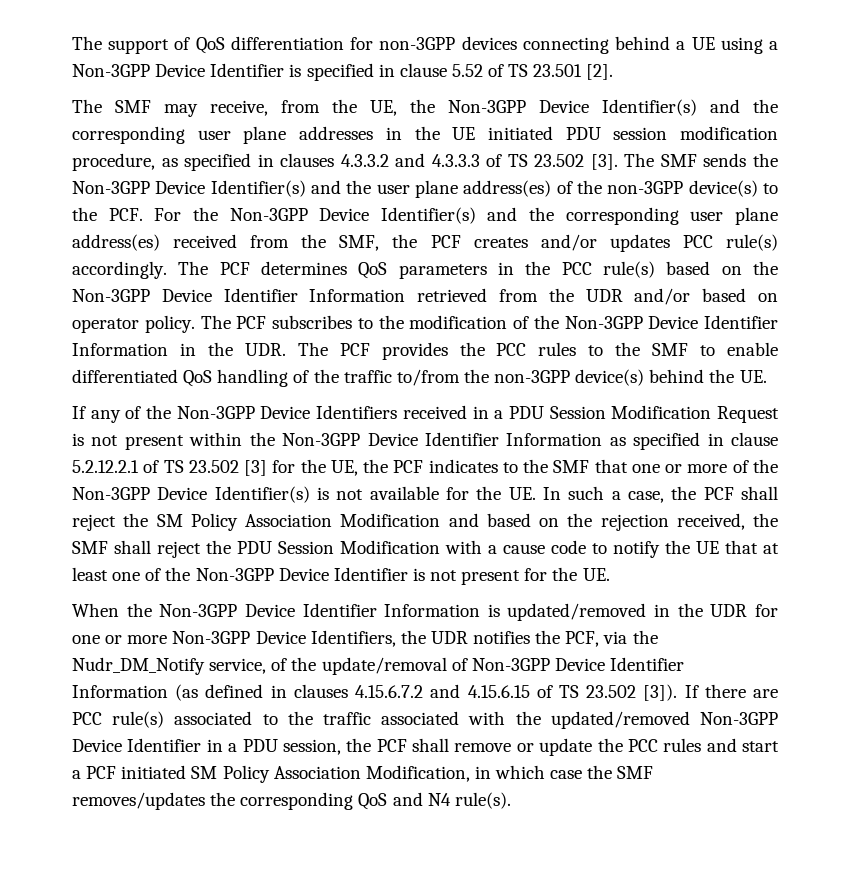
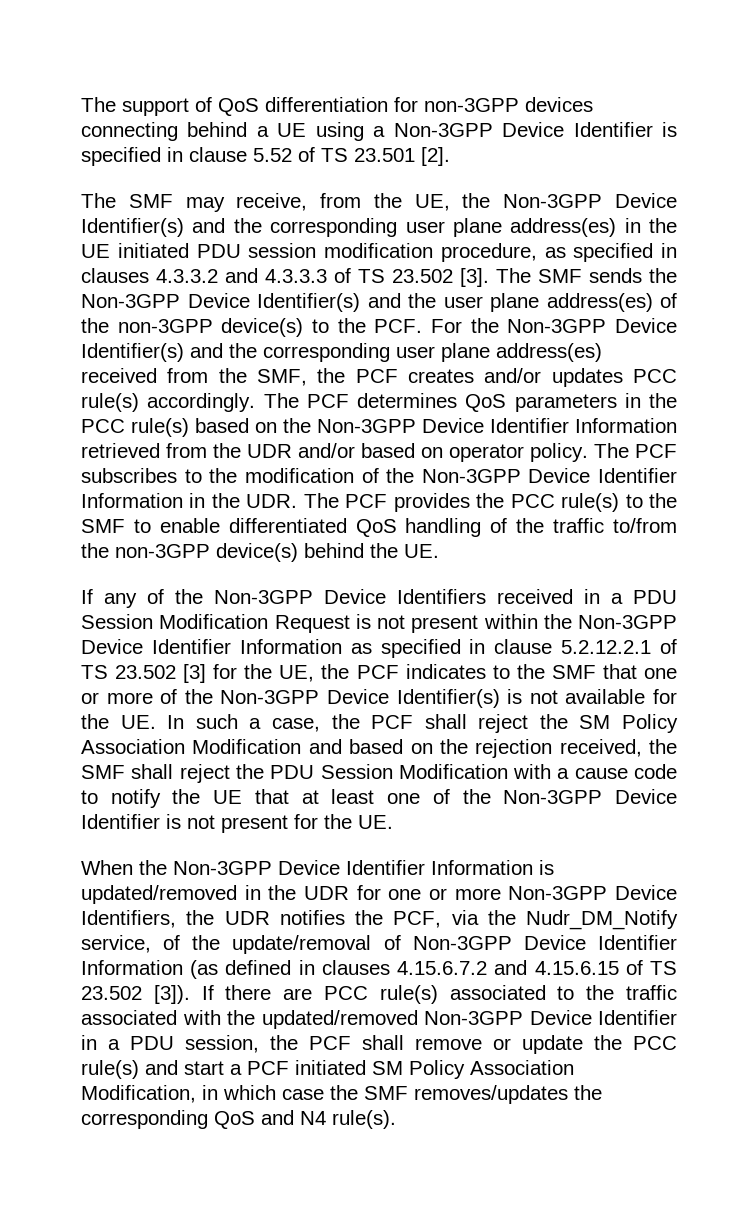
- The SMF may receive, from the UE, the Non-3GPP Device Identifier(s) and the corresponding user plane addresses in the UE initiated PDU session modification procedure, as specified in clauses 4.3.3.2 and 4.3.3.3 of TS 23.502 [3].
+ The SMF may receive, from the UE, the Non-3GPP Device Identifier(s) and the corresponding user plane address(es) in the UE initiated PDU session modification procedure, as specified in clauses 4.3.3.2 and 4.3.3.3 of TS 23.502 [3].
- The PCF subscribes to the modification of the Non-3GPP Device Identifier Information in the UDR. The PCF provides the PCC rules to the SMF to enable differentiated QoS handling of the traffic to/from the non-3GPP device(s) behind the UE.
+ The PCF subscribes to the modification of the Non-3GPP Device Identifier Information in the UDR. The PCF provides the PCC rule(s) to the SMF to enable differentiated QoS handling of the traffic to/from the non-3GPP device(s) behind the UE.
- If there are PCC rule(s) associated to the traffic associated with the updated/removed Non-3GPP Device Identifier in a PDU session, the PCF shall remove or update the PCC rules and start a PCF initiated SM Policy Association Modification, in which case the SMF removes/updates the corresponding QoS and N4 rule(s).
+ If there are PCC rule(s) associated to the traffic associated with the updated/removed Non-3GPP Device Identifier in a PDU session, the PCF shall remove or update the PCC rule(s) and start a PCF initiated SM Policy Association Modification, in which case the SMF removes/updates the corresponding QoS and N4 rule(s).

